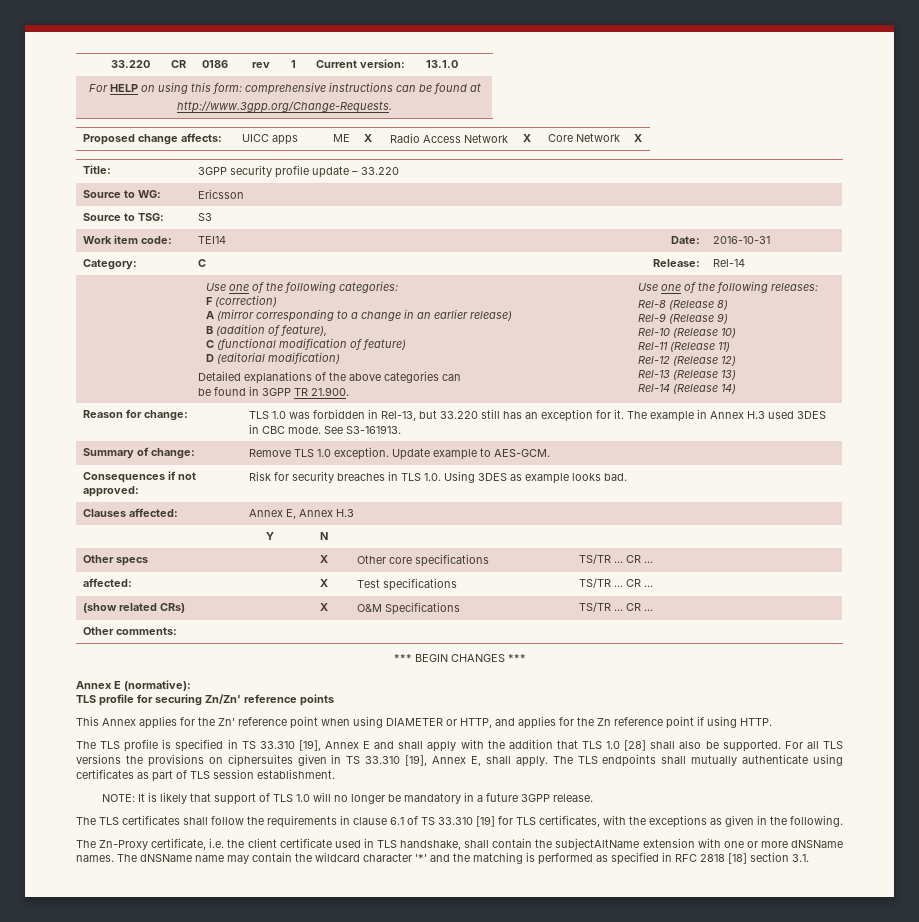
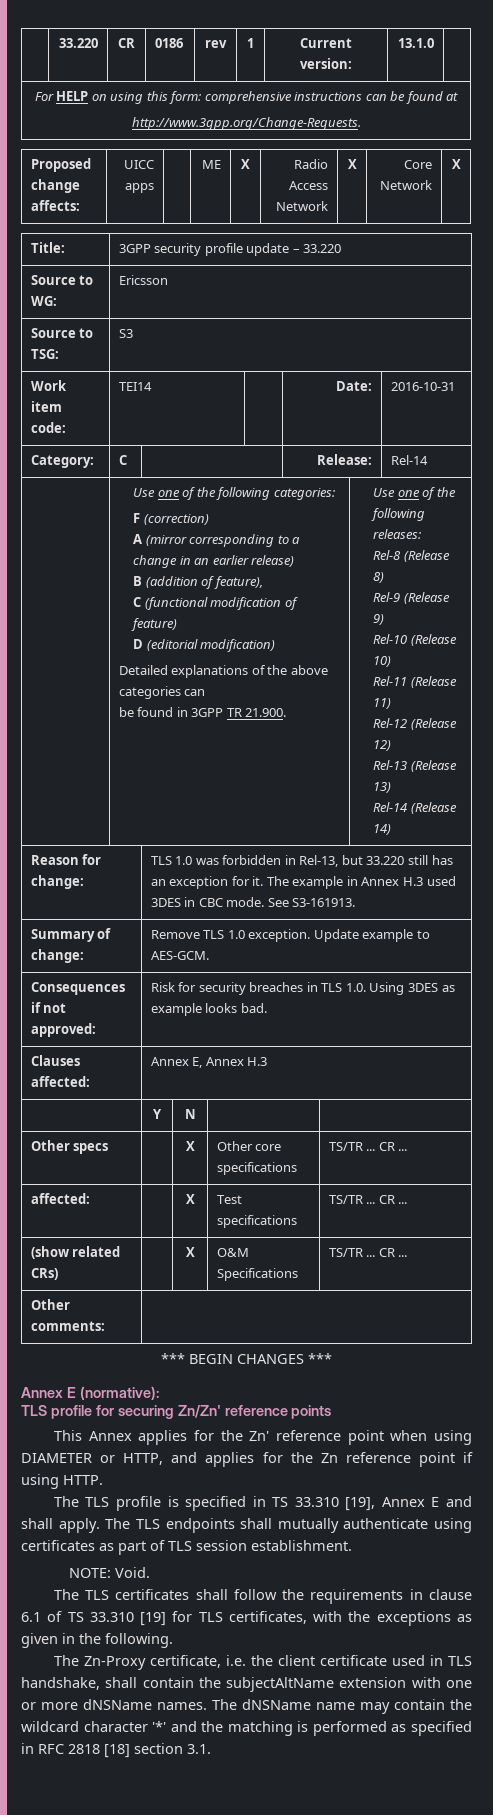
- The TLS profile is specified in TS 33.310 [19], Annex E and shall apply with the addition that TLS 1.0 [28] shall also be supported. For all TLS versions the provisions on ciphersuites given in TS 33.310 [19], Annex E, shall apply.
+ The TLS profile is specified in TS 33.310 [19], Annex E and shall apply.
- NOTE: It is likely that support of TLS 1.0 will no longer be mandatory in a future 3GPP release.
+ NOTE: Void.

